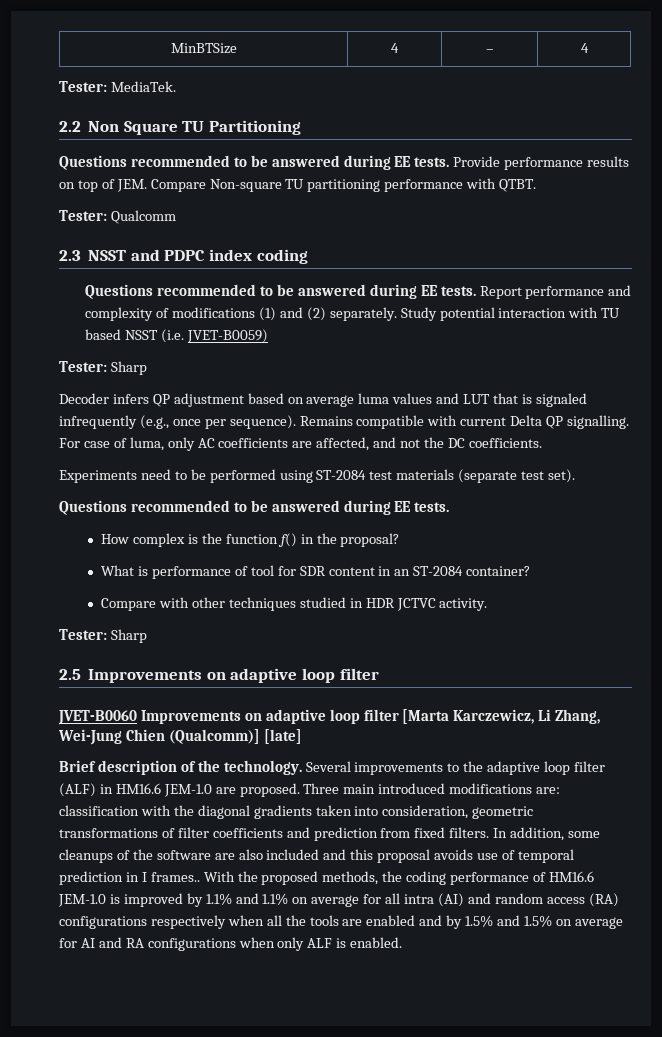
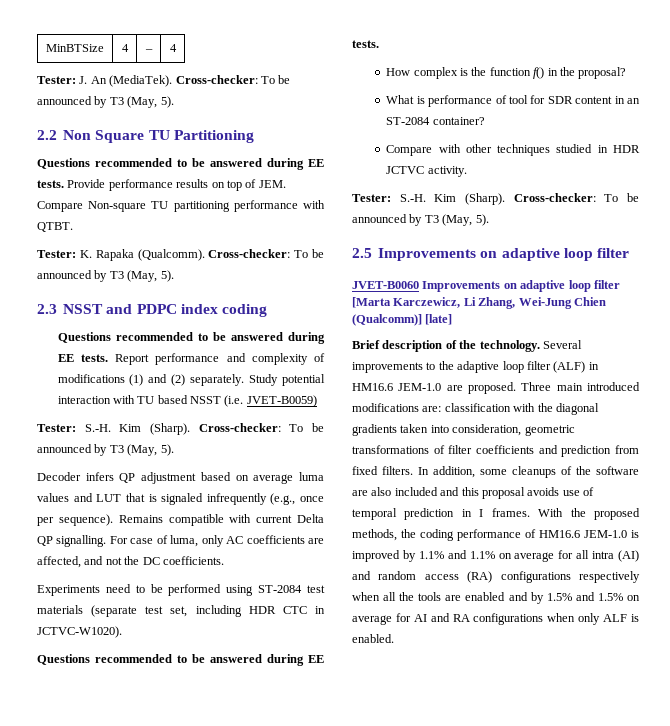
- Tester: MediaTek.
+ Tester: J. An (MediaTek). Cross-checker: To be announced by T3 (May, 5).
- Tester: Qualcomm
+ Tester: K. Rapaka (Qualcomm). Cross-checker: To be announced by T3 (May, 5).
  Study potential interaction with TU based NSST (i.e. JVET-B0059)
- Tester: Sharp
+ Tester: S.-H. Kim (Sharp). Cross-checker: To be announced by T3 (May, 5).
- Experiments need to be performed using ST-2084 test materials (separate test set).
+ Experiments need to be performed using ST-2084 test materials (separate test set, including HDR CTC in JCTVC-W1020).
  Compare with other techniques studied in HDR JCTVC activity.
- Tester: Sharp
+ Tester: S.-H. Kim (Sharp). Cross-checker: To be announced by T3 (May, 5).
- In addition, some cleanups of the software are also included and this proposal avoids use of temporal prediction in I frames..
+ In addition, some cleanups of the software are also included and this proposal avoids use of temporal prediction in I frames.

